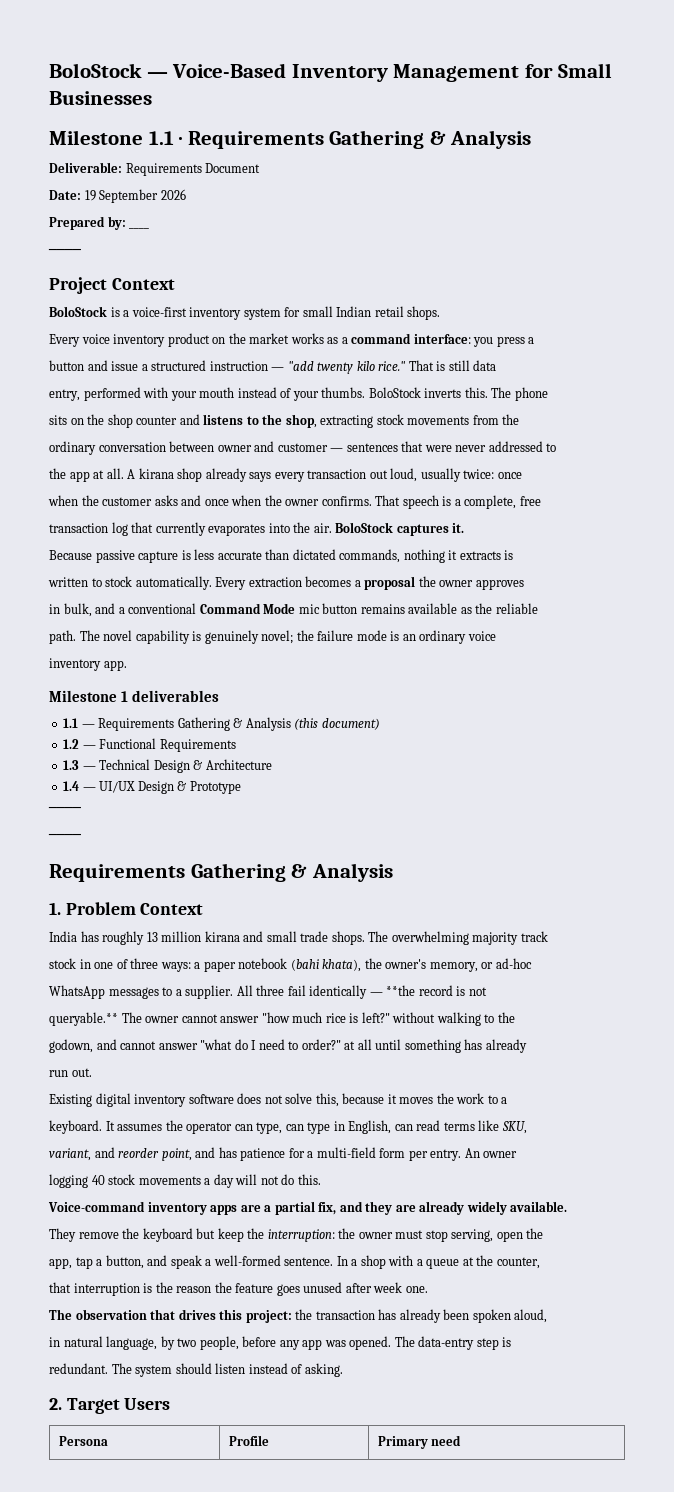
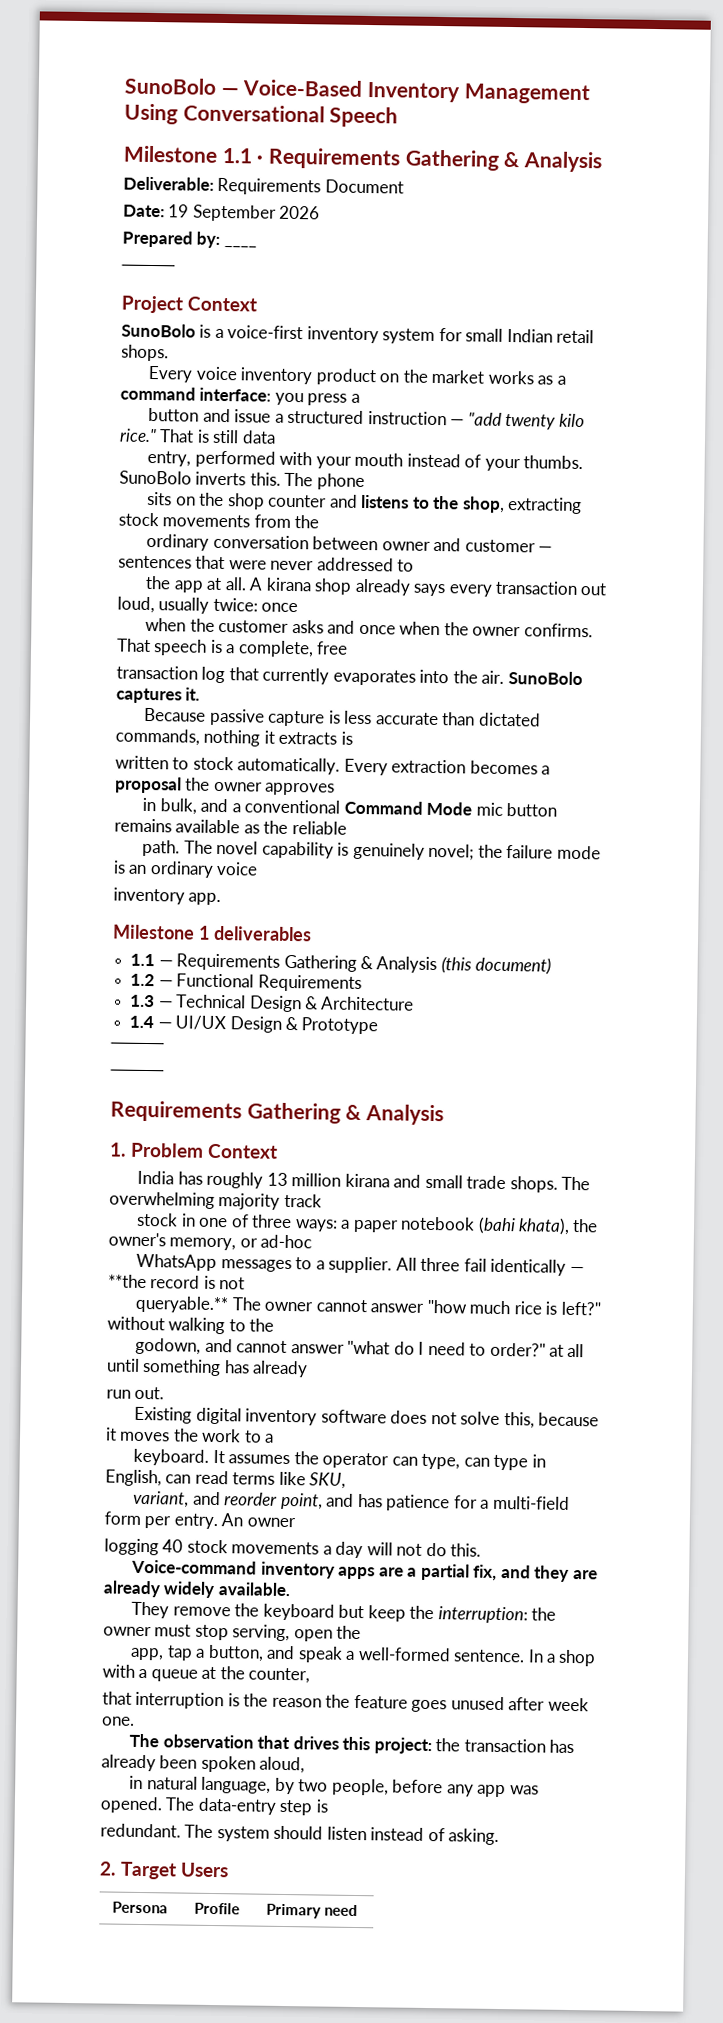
- BoloStock — Voice-Based Inventory Management for Small Businesses
+ SunoBolo — Voice-Based Inventory Management Using Conversational Speech
- BoloStock is a voice-first inventory system for small Indian retail shops.
+ SunoBolo is a voice-first inventory system for small Indian retail shops.
- BoloStock inverts this.
+ SunoBolo inverts this.
- BoloStock captures it.
+ SunoBolo captures it.

